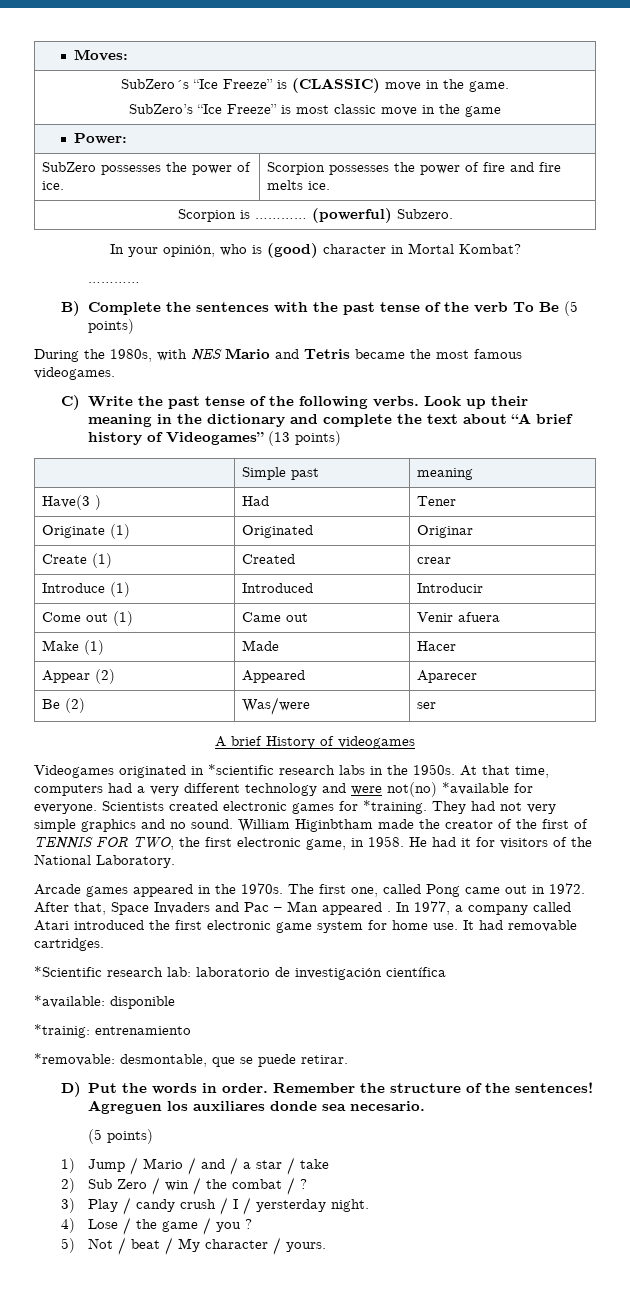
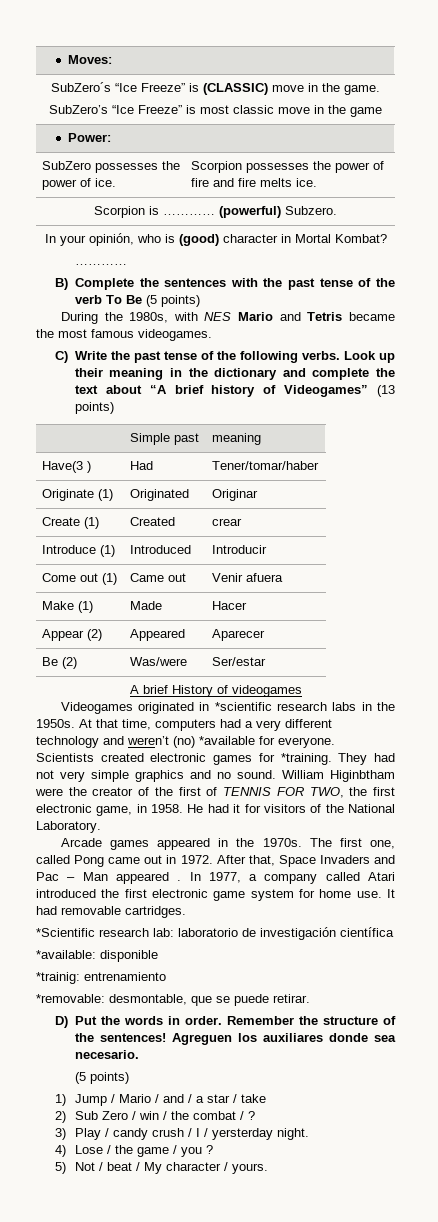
- Have(3 ) | Had | Tener
+ Have(3 ) | Had | Tener/tomar/haber
- Be (2) | Was/were | ser
+ Be (2) | Was/were | Ser/estar
- At that time, computers had a very different technology and were not(no) *available for everyone.
+ At that time, computers had a very different technology and weren’t (no) *available for everyone.
- William Higinbtham made the creator of the first of TENNIS FOR TWO, the first electronic game, in 1958.
+ William Higinbtham were the creator of the first of TENNIS FOR TWO, the first electronic game, in 1958.

